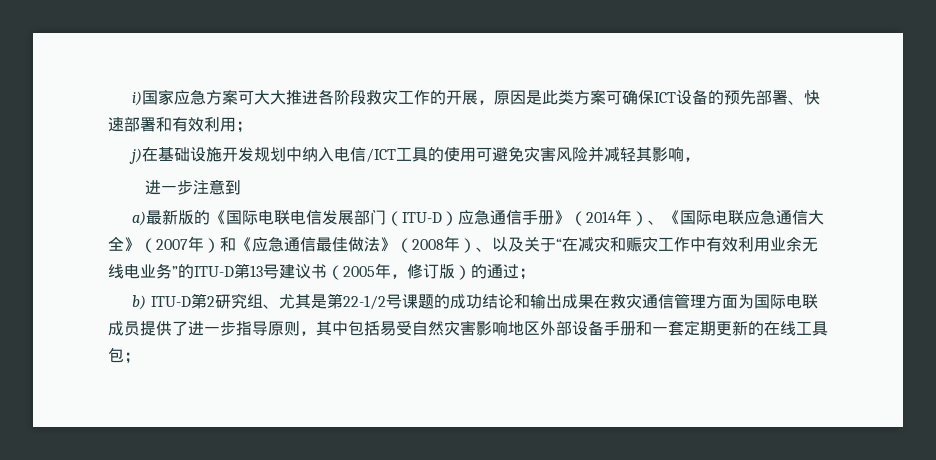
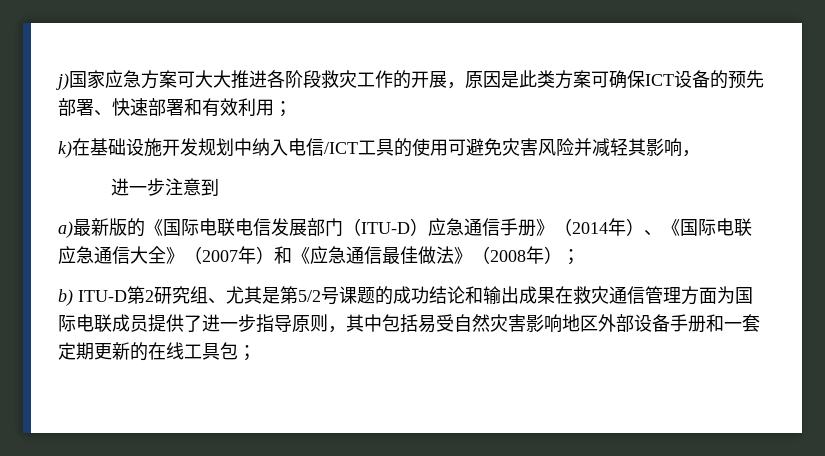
- i)国家应急方案可大大推进各阶段救灾工作的开展，原因是此类方案可确保ICT设备的预先部署、快速部署和有效利用；
+ j)国家应急方案可大大推进各阶段救灾工作的开展，原因是此类方案可确保ICT设备的预先部署、快速部署和有效利用；
- j)在基础设施开发规划中纳入电信/ICT工具的使用可避免灾害风险并减轻其影响，
+ k)在基础设施开发规划中纳入电信/ICT工具的使用可避免灾害风险并减轻其影响，
- a)最新版的《国际电联电信发展部门（ITU-D）应急通信手册》（2014年）、《国际电联应急通信大全》（2007年）和《应急通信最佳做法》（2008年）、以及关于“在减灾和赈灾工作中有效利用业余无线电业务”的ITU-D第13号建议书（2005年，修订版）的通过；
+ a)最新版的《国际电联电信发展部门（ITU-D）应急通信手册》（2014年）、《国际电联应急通信大全》（2007年）和《应急通信最佳做法》（2008年）；
- b) ITU-D第2研究组、尤其是第22-1/2号课题的成功结论和输出成果在救灾通信管理方面为国际电联成员提供了进一步指导原则，其中包括易受自然灾害影响地区外部设备手册和一套定期更新的在线工具包；
+ b) ITU-D第2研究组、尤其是第5/2号课题的成功结论和输出成果在救灾通信管理方面为国际电联成员提供了进一步指导原则，其中包括易受自然灾害影响地区外部设备手册和一套定期更新的在线工具包；

